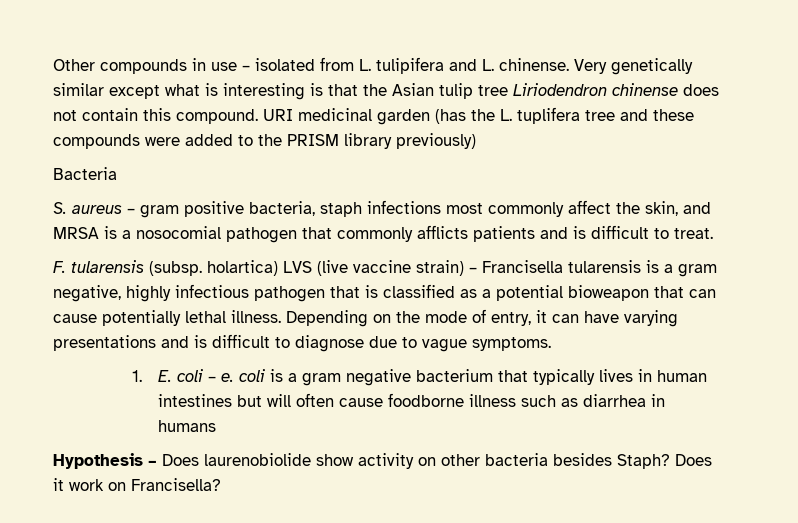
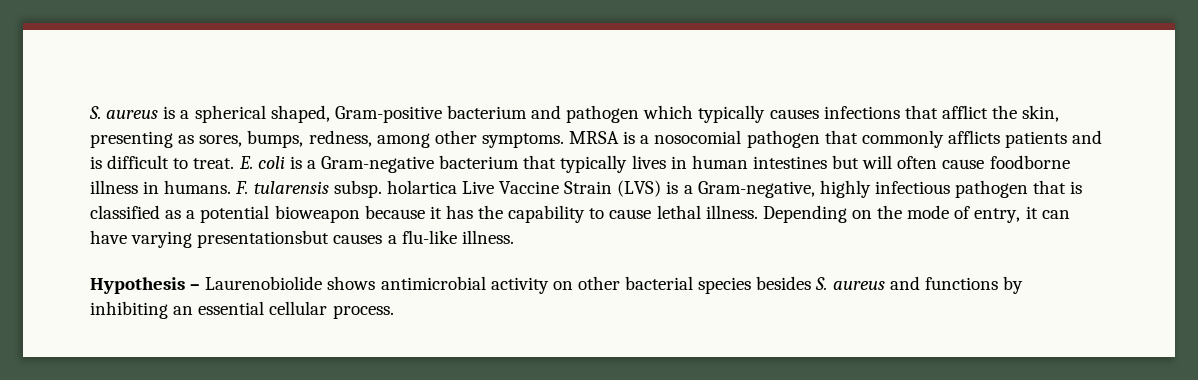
- Other compounds in use – isolated from L. tulipifera and L. chinense. Very genetically similar except what is interesting is that the Asian tulip tree Liriodendron chinense does not contain this compound. URI medicinal garden (has the L. tuplifera tree and these compounds were added to the PRISM library previously)
- Bacteria
- S. aureus – gram positive bacteria, staph infections most commonly affect the skin, and MRSA is a nosocomial pathogen that commonly afflicts patients and is difficult to treat.
- F. tularensis (subsp. holartica) LVS (live vaccine strain) – Francisella tularensis is a gram negative, highly infectious pathogen that is classified as a potential bioweapon that can cause potentially lethal illness. Depending on the mode of entry, it can have varying presentations and is difficult to diagnose due to vague symptoms.
- 1. E. coli – e. coli is a gram negative bacterium that typically lives in human intestines but will often cause foodborne illness such as diarrhea in humans
- Hypothesis – Does laurenobiolide show activity on other bacteria besides Staph? Does it work on Francisella?
+ S. aureus is a spherical shaped, Gram-positive bacterium and pathogen which typically causes infections that afflict the skin, presenting as sores, bumps, redness, among other symptoms. MRSA is a nosocomial pathogen that commonly afflicts patients and is difficult to treat. E. coli is a Gram-negative bacterium that typically lives in human intestines but will often cause foodborne illness in humans. F. tularensis subsp. holartica Live Vaccine Strain (LVS) is a Gram-negative, highly infectious pathogen that is classified as a potential bioweapon because it has the capability to cause lethal illness. Depending on the mode of entry, it can have varying presentationsbut causes a flu-like illness.
+ Hypothesis – Laurenobiolide shows antimicrobial activity on other bacterial species besides S. aureus and functions by inhibiting an essential cellular process.

